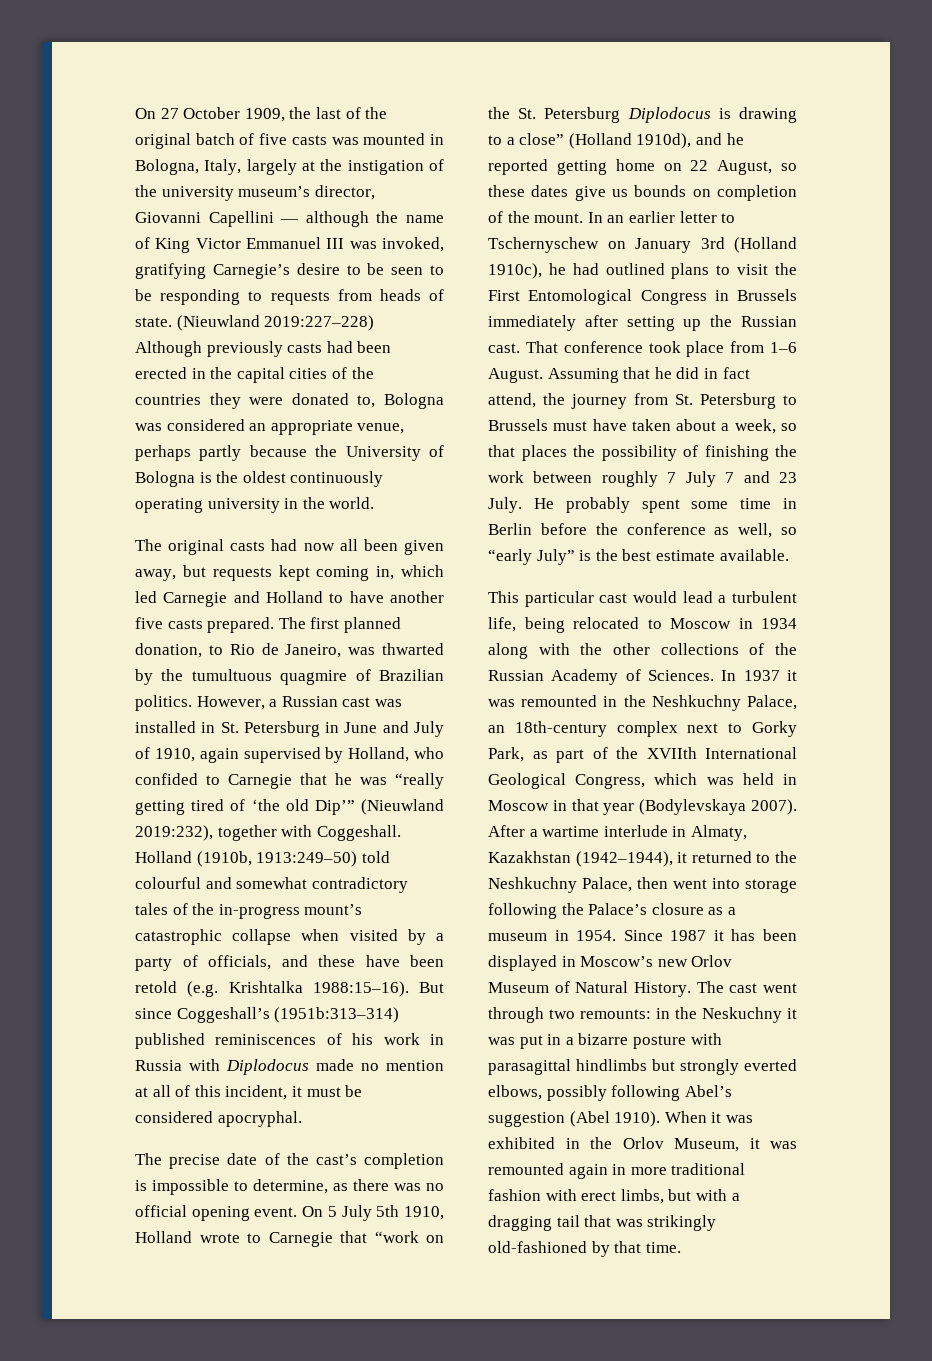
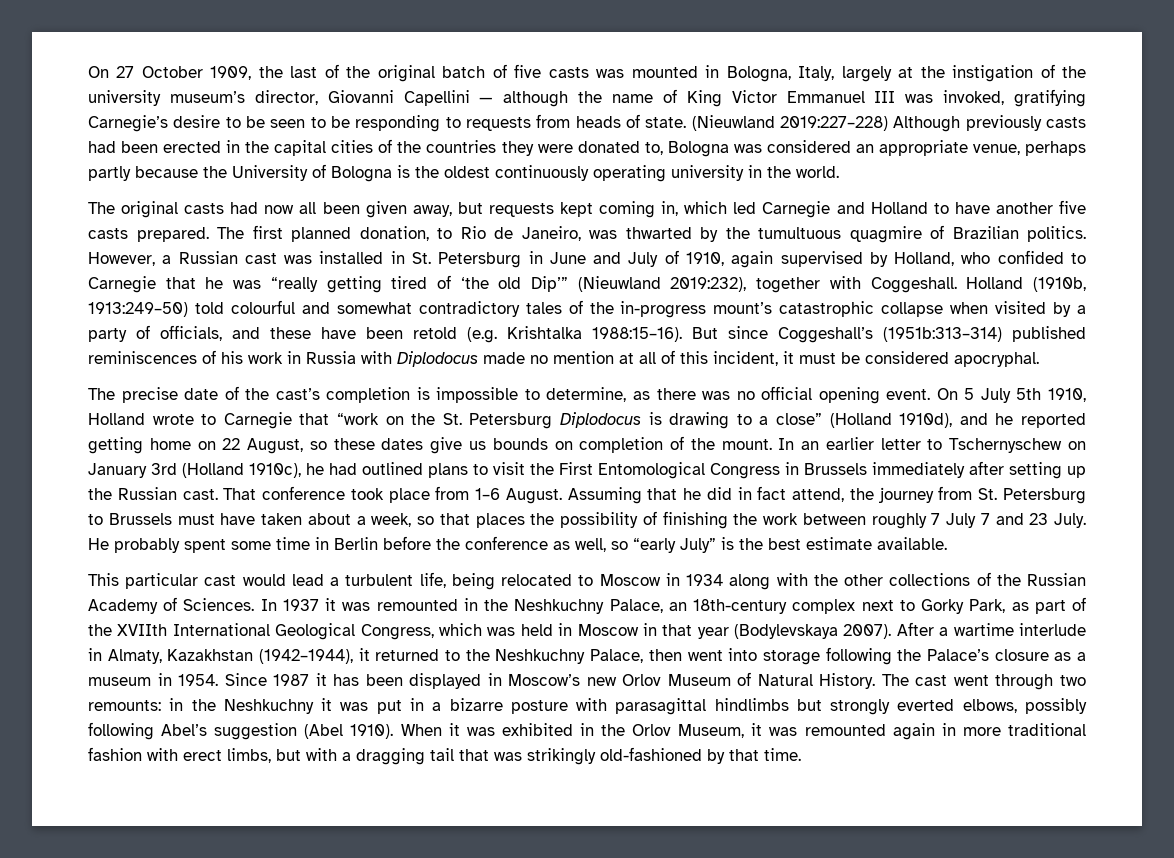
- The cast went through two remounts: in the Neskuchny it was put in a bizarre posture with parasagittal hindlimbs but strongly everted elbows, possibly following Abel’s suggestion (Abel 1910).
+ The cast went through two remounts: in the Neshkuchny it was put in a bizarre posture with parasagittal hindlimbs but strongly everted elbows, possibly following Abel’s suggestion (Abel 1910).

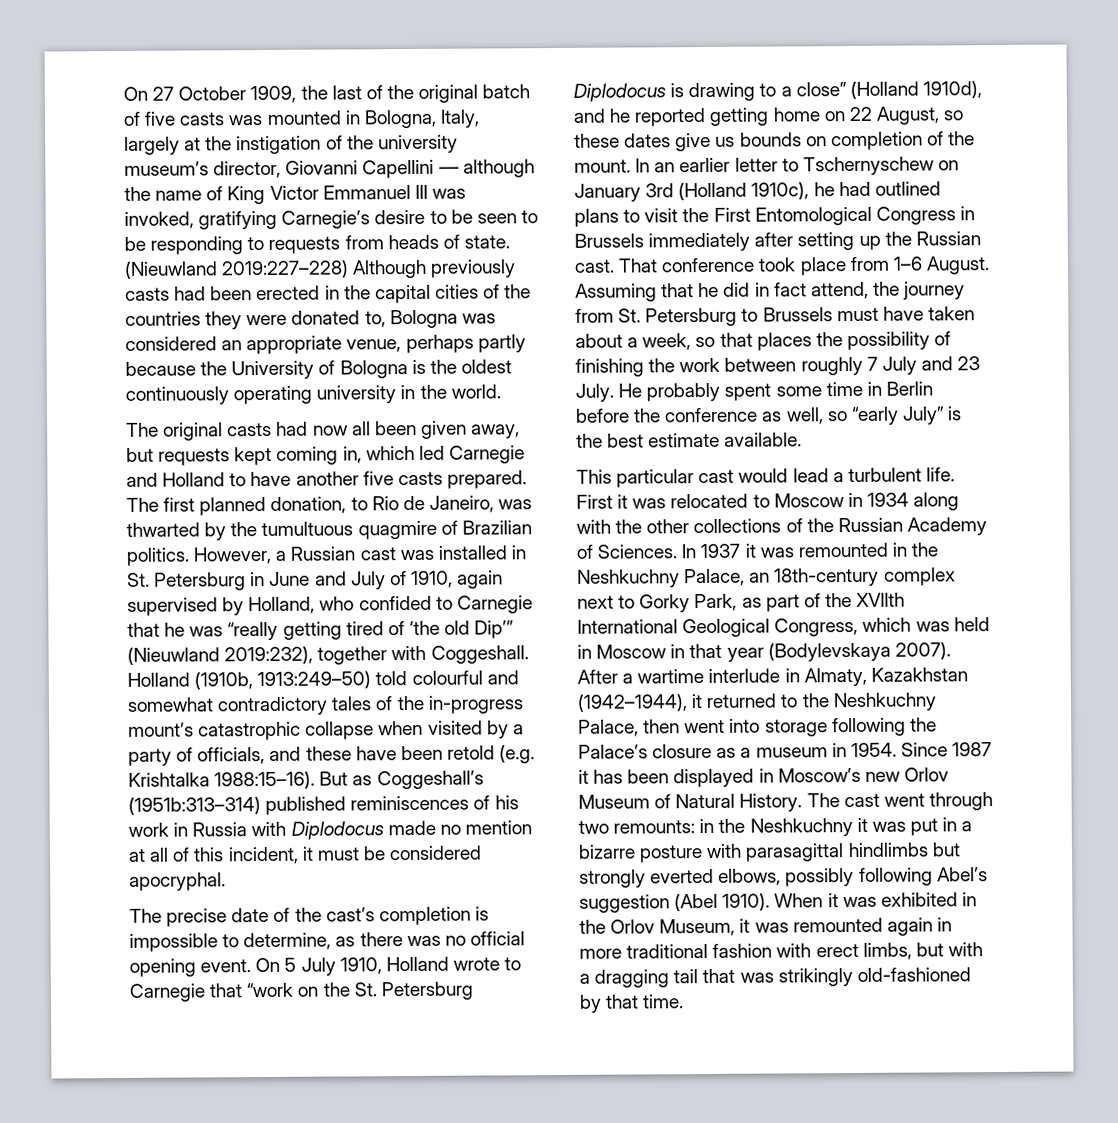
- But since Coggeshall’s (1951b:313–314) published reminiscences of his work in Russia with Diplodocus made no mention at all of this incident, it must be considered apocryphal.
+ But as Coggeshall’s (1951b:313–314) published reminiscences of his work in Russia with Diplodocus made no mention at all of this incident, it must be considered apocryphal.
- On 5 July 5th 1910, Holland wrote to Carnegie that “work on the St. Petersburg Diplodocus is drawing to a close” (Holland 1910d), and he reported getting home on 22 August, so these dates give us bounds on completion of the mount.
+ On 5 July 1910, Holland wrote to Carnegie that “work on the St. Petersburg Diplodocus is drawing to a close” (Holland 1910d), and he reported getting home on 22 August, so these dates give us bounds on completion of the mount.
- Assuming that he did in fact attend, the journey from St. Petersburg to Brussels must have taken about a week, so that places the possibility of finishing the work between roughly 7 July 7 and 23 July.
+ Assuming that he did in fact attend, the journey from St. Petersburg to Brussels must have taken about a week, so that places the possibility of finishing the work between roughly 7 July and 23 July.
- This particular cast would lead a turbulent life, being relocated to Moscow in 1934 along with the other collections of the Russian Academy of Sciences.
+ This particular cast would lead a turbulent life. First it was relocated to Moscow in 1934 along with the other collections of the Russian Academy of Sciences.

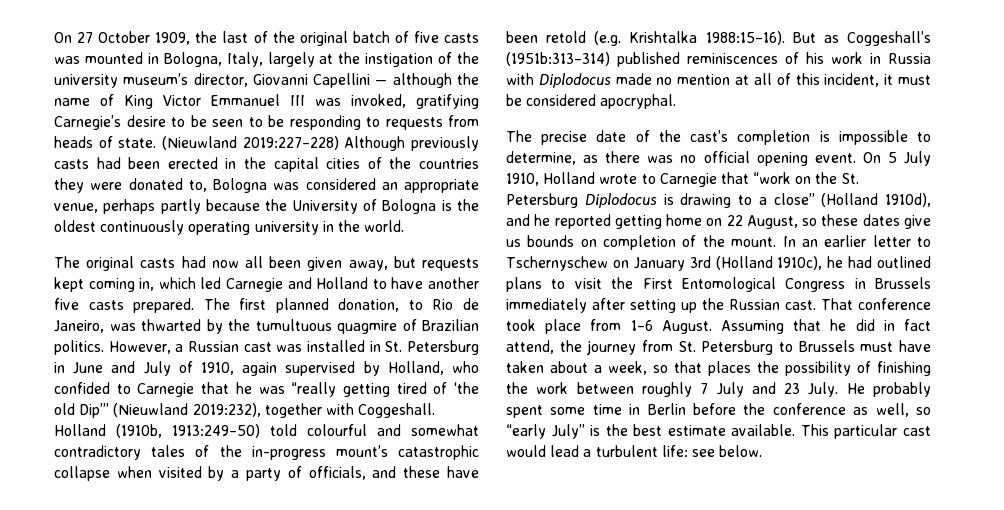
- He probably spent some time in Berlin before the conference as well, so “early July” is the best estimate available.
- This particular cast would lead a turbulent life. First it was relocated to Moscow in 1934 along with the other collections of the Russian Academy of Sciences. In 1937 it was remounted in the Neshkuchny Palace, an 18th-century complex next to Gorky Park, as part of the XVIIth International Geological Congress, which was held in Moscow in that year (Bodylevskaya 2007). After a wartime interlude in Almaty, Kazakhstan (1942–1944), it returned to the Neshkuchny Palace, then went into storage following the Palace’s closure as a museum in 1954. Since 1987 it has been displayed in Moscow’s new Orlov Museum of Natural History. The cast went through two remounts: in the Neshkuchny it was put in a bizarre posture with parasagittal hindlimbs but strongly everted elbows, possibly following Abel’s suggestion (Abel 1910). When it was exhibited in the Orlov Museum, it was remounted again in more traditional fashion with erect limbs, but with a dragging tail that was strikingly old-fashioned by that time.
+ He probably spent some time in Berlin before the conference as well, so “early July” is the best estimate available. This particular cast would lead a turbulent life: see below.

